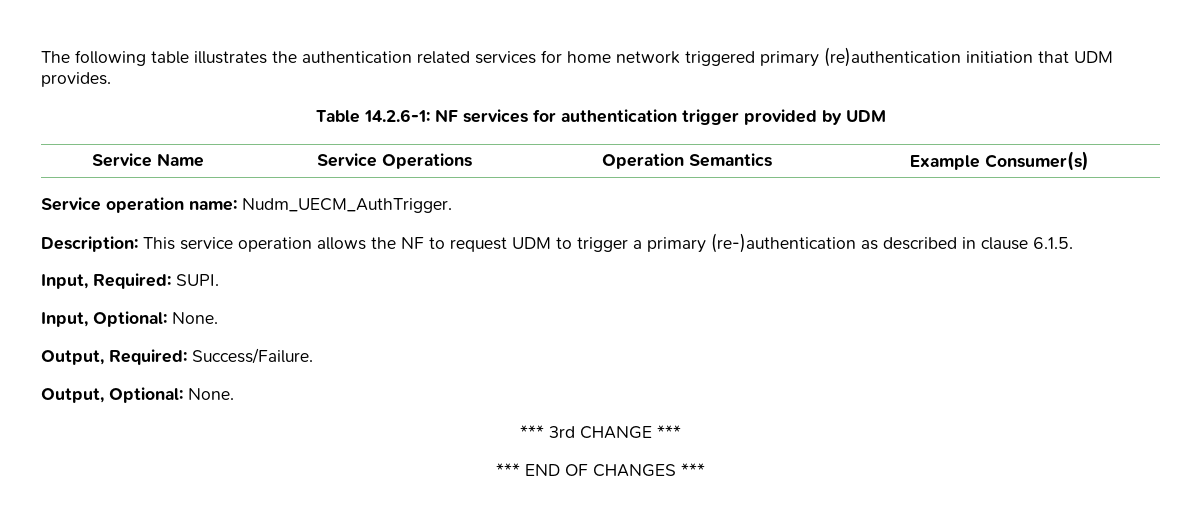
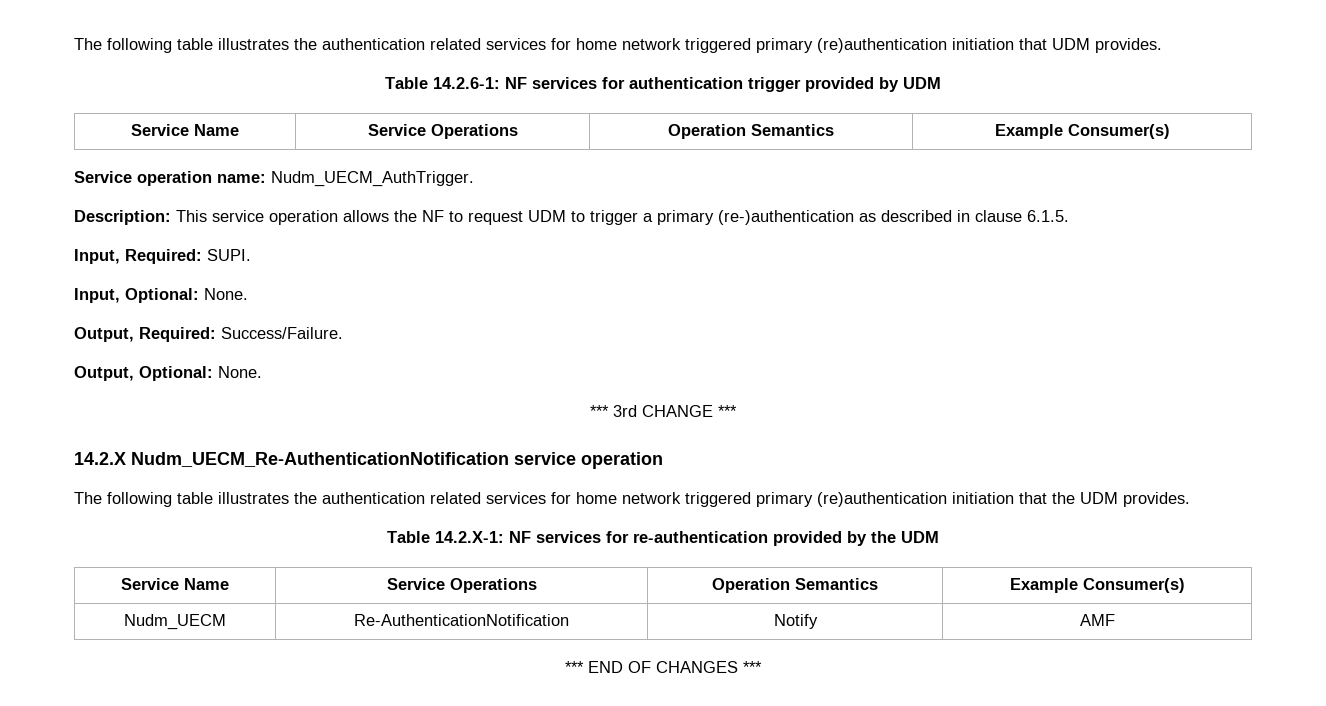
+ 14.2.X Nudm_UECM_Re-AuthenticationNotification service operation
+ The following table illustrates the authentication related services for home network triggered primary (re)authentication initiation that the UDM provides.
+ Table 14.2.X-1: NF services for re-authentication provided by the UDM
+ Service Name | Service Operations | Operation Semantics | Example Consumer(s)
+ Nudm_UECM | Re-AuthenticationNotification | Notify | AMF

